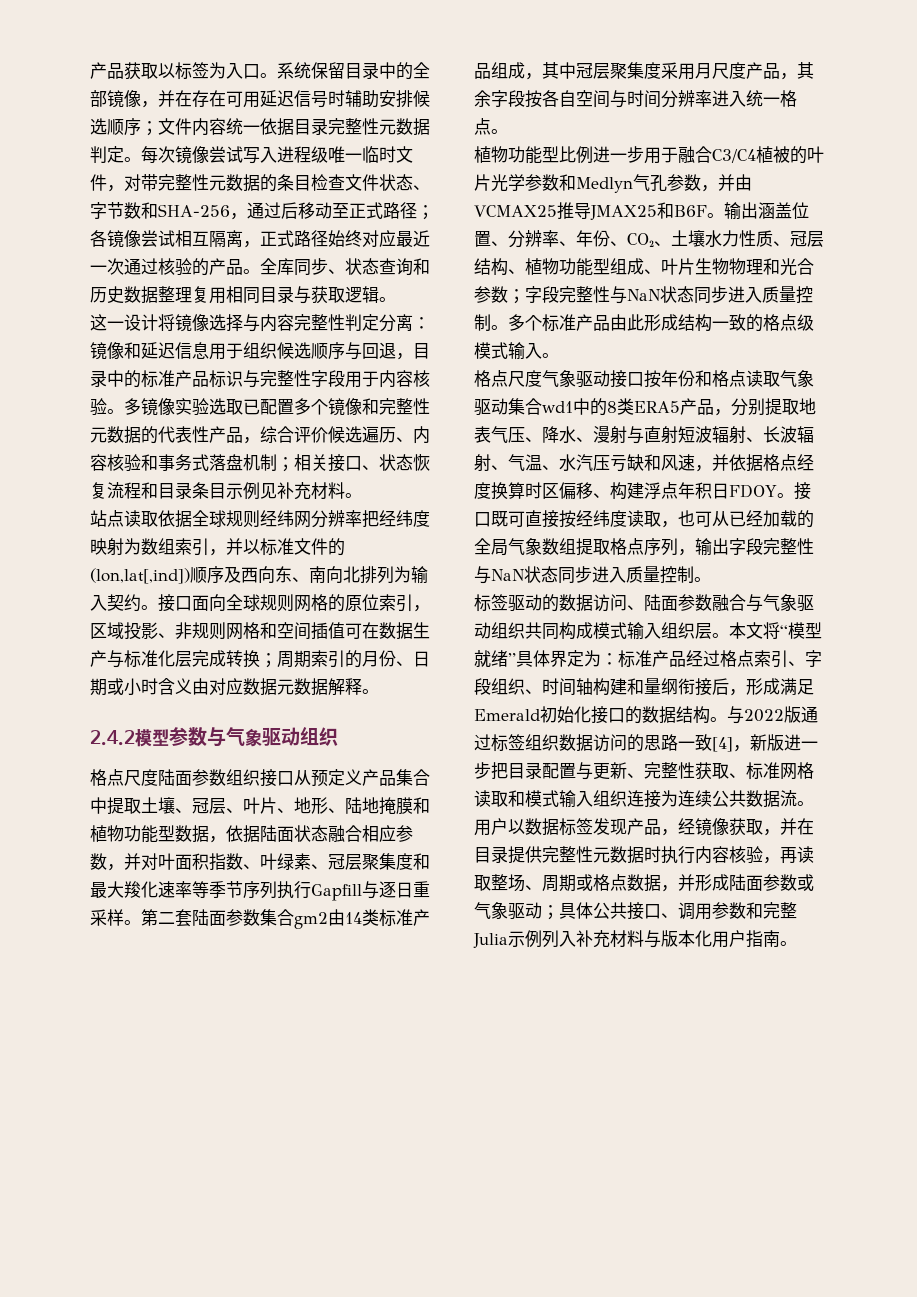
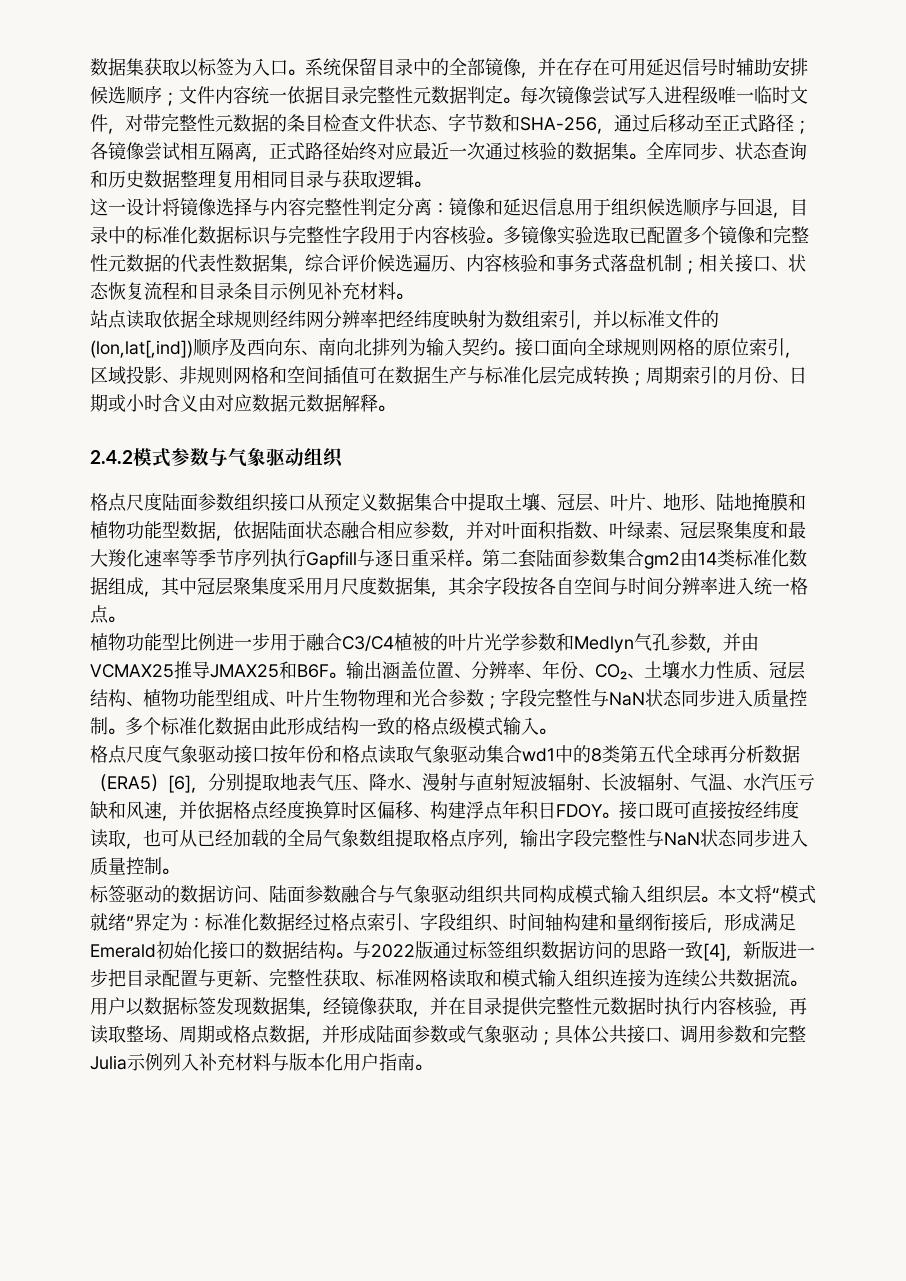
- 产品获取以标签为入口。
+ 数据集获取以标签为入口。
- 每次镜像尝试写入进程级唯一临时文件，对带完整性元数据的条目检查文件状态、字节数和SHA-256，通过后移动至正式路径；各镜像尝试相互隔离，正式路径始终对应最近一次通过核验的产品。
+ 每次镜像尝试写入进程级唯一临时文件，对带完整性元数据的条目检查文件状态、字节数和SHA-256，通过后移动至正式路径；各镜像尝试相互隔离，正式路径始终对应最近一次通过核验的数据集。
- 这一设计将镜像选择与内容完整性判定分离：镜像和延迟信息用于组织候选顺序与回退，目录中的标准产品标识与完整性字段用于内容核验。
+ 这一设计将镜像选择与内容完整性判定分离：镜像和延迟信息用于组织候选顺序与回退，目录中的标准化数据标识与完整性字段用于内容核验。
- 多镜像实验选取已配置多个镜像和完整性元数据的代表性产品，综合评价候选遍历、内容核验和事务式落盘机制；相关接口、状态恢复流程和目录条目示例见补充材料。
+ 多镜像实验选取已配置多个镜像和完整性元数据的代表性数据集，综合评价候选遍历、内容核验和事务式落盘机制；相关接口、状态恢复流程和目录条目示例见补充材料。
- 2.4.2模型参数与气象驱动组织
+ 2.4.2模式参数与气象驱动组织
- 格点尺度陆面参数组织接口从预定义产品集合中提取土壤、冠层、叶片、地形、陆地掩膜和植物功能型数据，依据陆面状态融合相应参数，并对叶面积指数、叶绿素、冠层聚集度和最大羧化速率等季节序列执行Gapfill与逐日重采样。
+ 格点尺度陆面参数组织接口从预定义数据集合中提取土壤、冠层、叶片、地形、陆地掩膜和植物功能型数据，依据陆面状态融合相应参数，并对叶面积指数、叶绿素、冠层聚集度和最大羧化速率等季节序列执行Gapfill与逐日重采样。
- 第二套陆面参数集合gm2由14类标准产品组成，其中冠层聚集度采用月尺度产品，其余字段按各自空间与时间分辨率进入统一格点。
+ 第二套陆面参数集合gm2由14类标准化数据组成，其中冠层聚集度采用月尺度数据集，其余字段按各自空间与时间分辨率进入统一格点。
- 多个标准产品由此形成结构一致的格点级模式输入。
+ 多个标准化数据由此形成结构一致的格点级模式输入。
- 格点尺度气象驱动接口按年份和格点读取气象驱动集合wd1中的8类ERA5产品，分别提取地表气压、降水、漫射与直射短波辐射、长波辐射、气温、水汽压亏缺和风速，并依据格点经度换算时区偏移、构建浮点年积日FDOY。
+ 格点尺度气象驱动接口按年份和格点读取气象驱动集合wd1中的8类第五代全球再分析数据（ERA5）[6]，分别提取地表气压、降水、漫射与直射短波辐射、长波辐射、气温、水汽压亏缺和风速，并依据格点经度换算时区偏移、构建浮点年积日FDOY。
- 本文将“模型就绪”具体界定为：标准产品经过格点索引、字段组织、时间轴构建和量纲衔接后，形成满足Emerald初始化接口的数据结构。
+ 本文将“模式就绪”界定为：标准化数据经过格点索引、字段组织、时间轴构建和量纲衔接后，形成满足Emerald初始化接口的数据结构。
- 用户以数据标签发现产品，经镜像获取，并在目录提供完整性元数据时执行内容核验，再读取整场、周期或格点数据，并形成陆面参数或气象驱动；具体公共接口、调用参数和完整Julia示例列入补充材料与版本化用户指南。
+ 用户以数据标签发现数据集，经镜像获取，并在目录提供完整性元数据时执行内容核验，再读取整场、周期或格点数据，并形成陆面参数或气象驱动；具体公共接口、调用参数和完整Julia示例列入补充材料与版本化用户指南。

